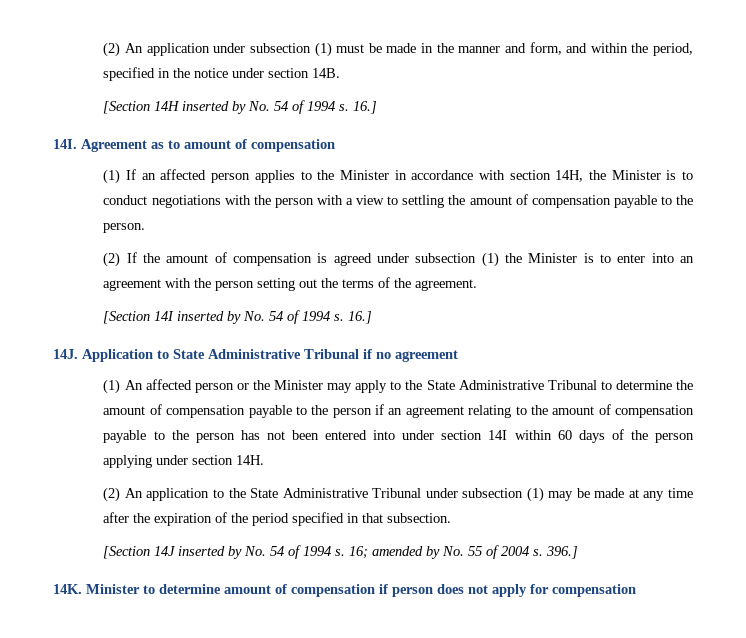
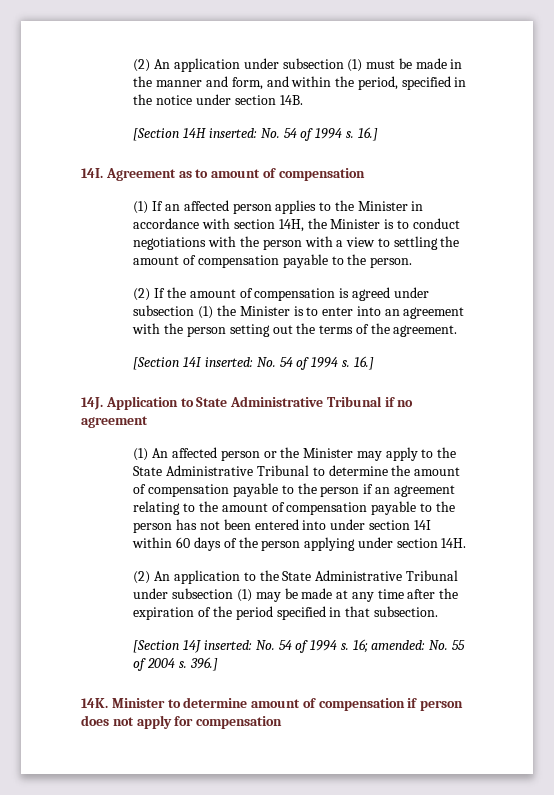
- [Section 14H inserted by No. 54 of 1994 s.
+ [Section 14H inserted: No. 54 of 1994 s.
- [Section 14I inserted by No. 54 of 1994 s.
+ [Section 14I inserted: No. 54 of 1994 s.
- [Section 14J inserted by No. 54 of 1994 s.
+ [Section 14J inserted: No. 54 of 1994 s.
- 16; amended by No. 55 of 2004 s.
+ 16; amended: No. 55 of 2004 s.

